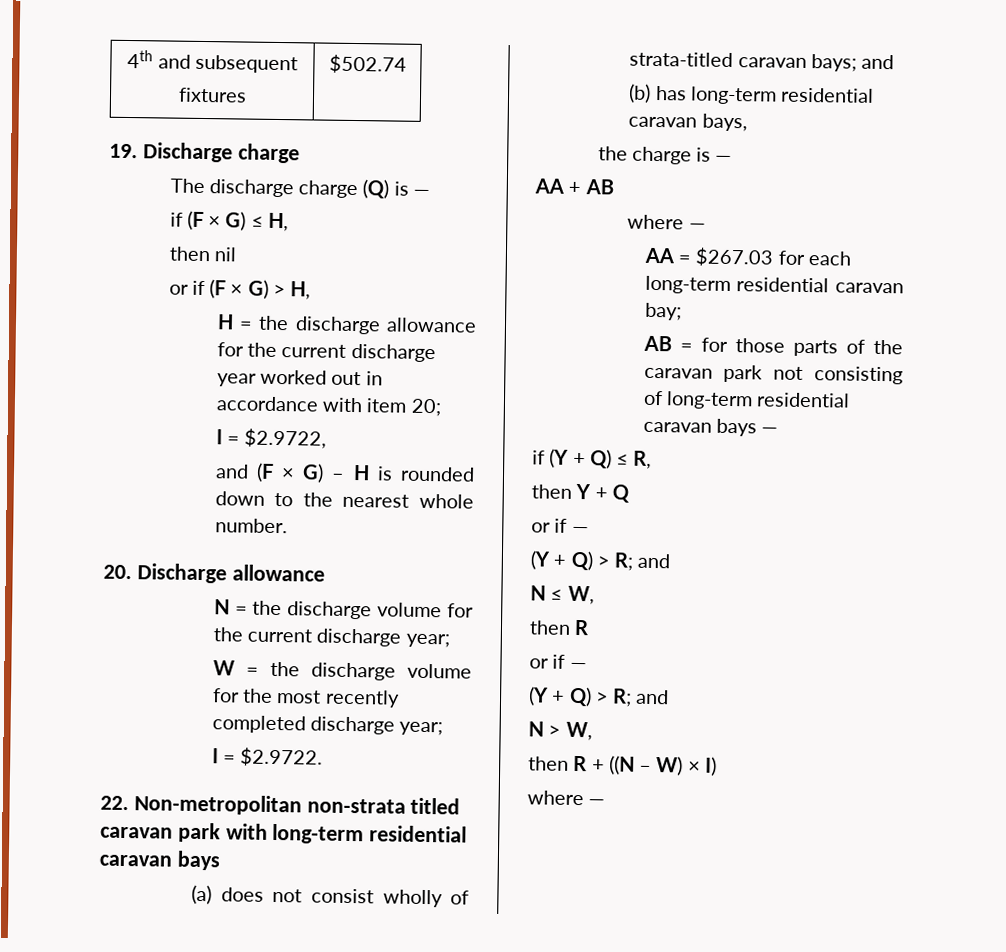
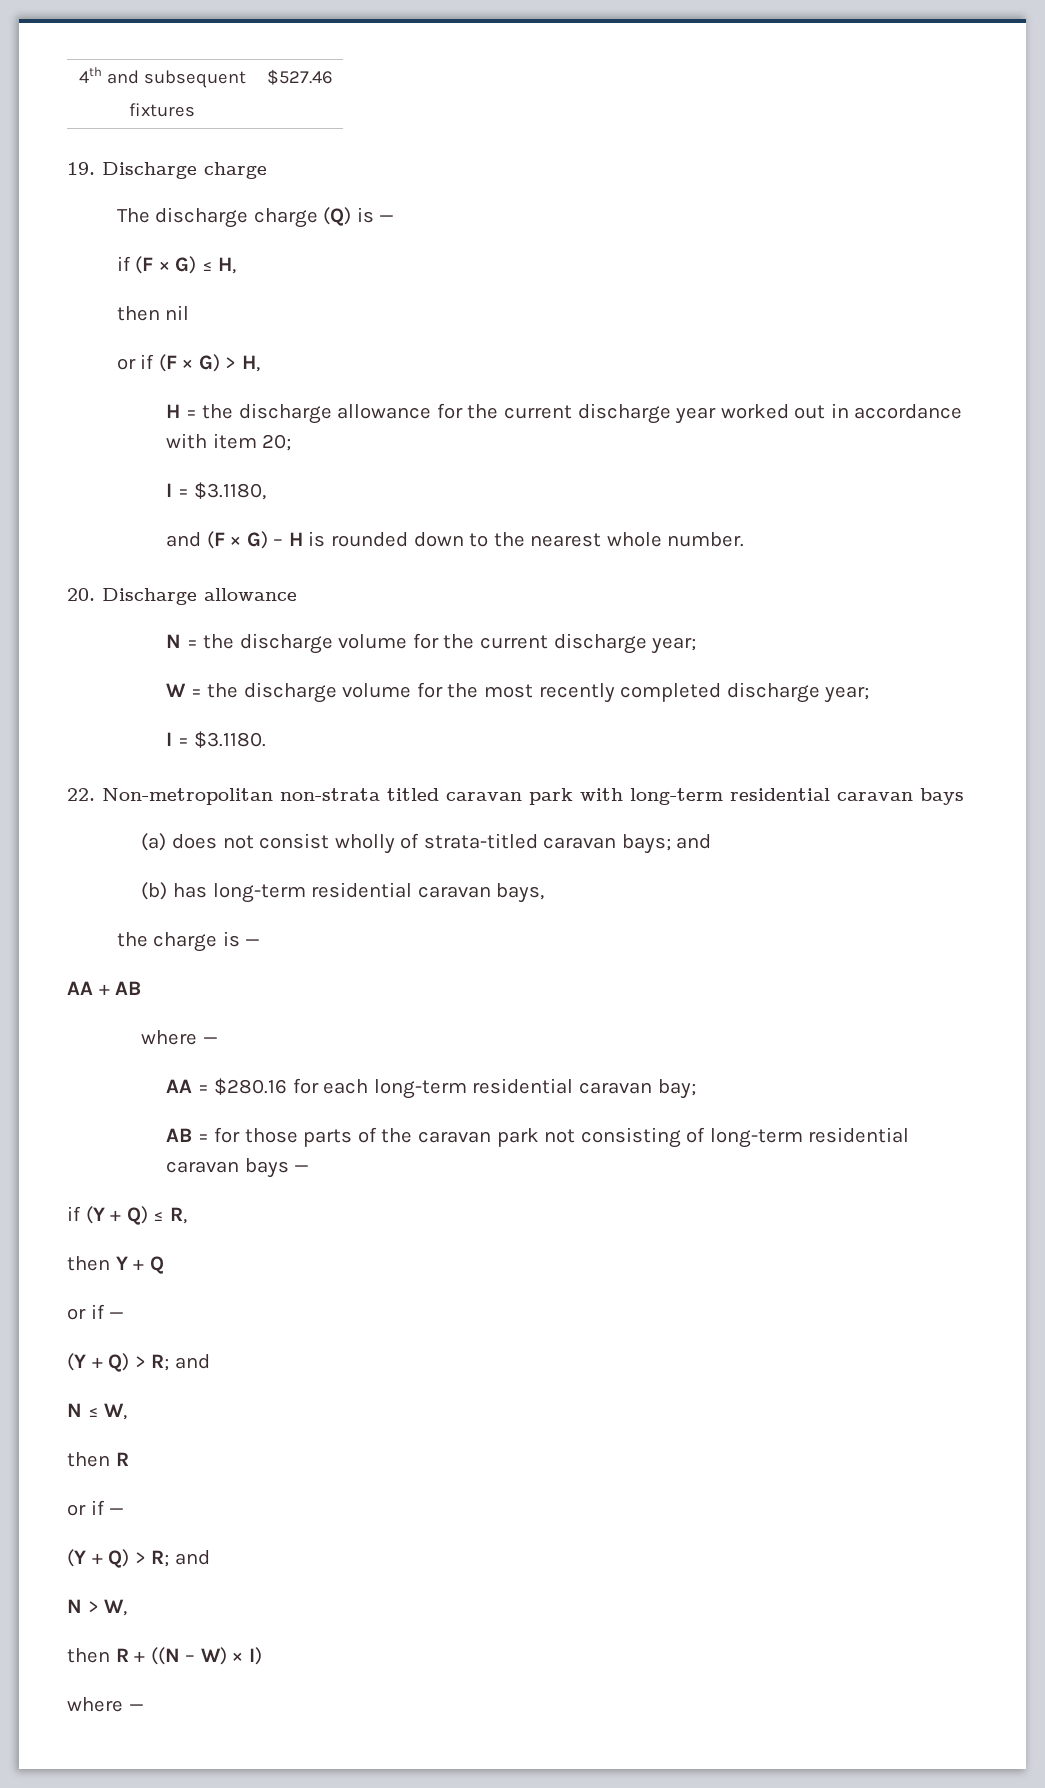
  4th and subsequent
- fixtures | $502.74
+ fixtures | $527.46
- I = $2.9722,
+ I = $3.1180,
- I = $2.9722.
+ I = $3.1180.
- AA = $267.03 for each long-term residential caravan bay;
+ AA = $280.16 for each long-term residential caravan bay;

